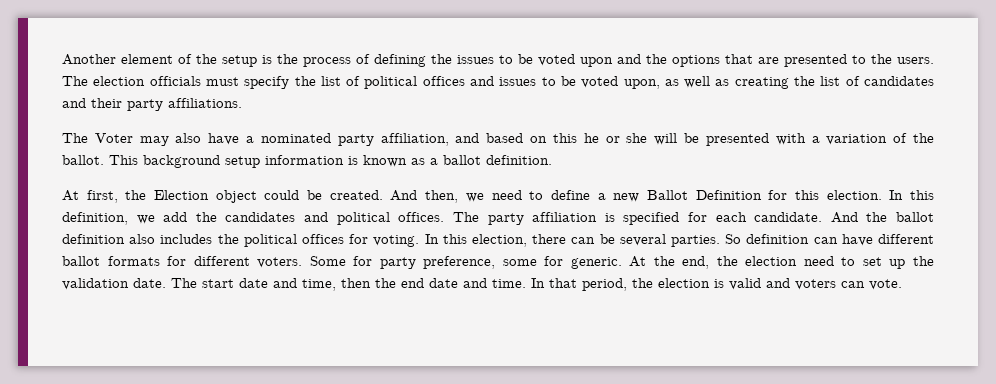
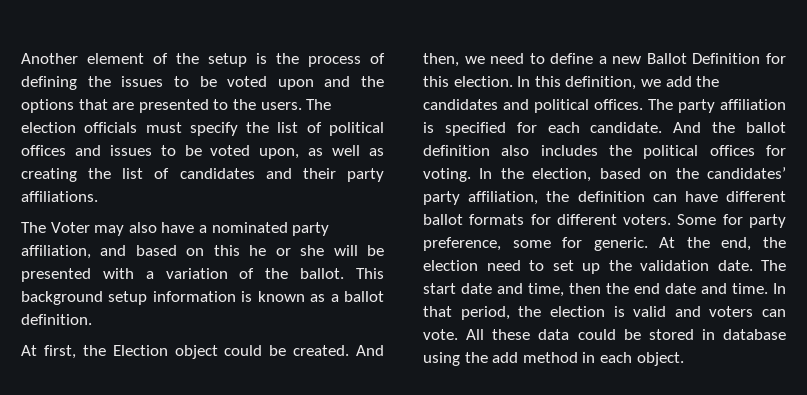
- In this election, there can be several parties. So definition can have different ballot formats for different voters.
+ In the election, based on the candidates’ party affiliation, the definition can have different ballot formats for different voters.
+ All these data could be stored in database using the add method in each object.

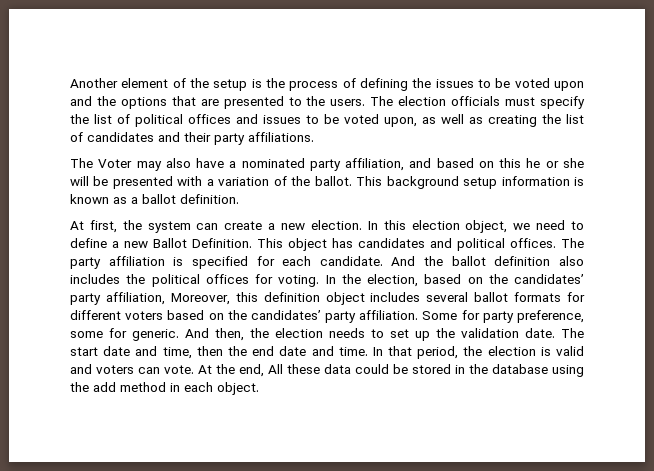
- At first, the Election object could be created. And then, we need to define a new Ballot Definition for this election. In this definition, we add the candidates and political offices.
+ At first, the system can create a new election. In this election object, we need to define a new Ballot Definition. This object has candidates and political offices.
- In the election, based on the candidates’ party affiliation, the definition can have different ballot formats for different voters.
+ In the election, based on the candidates’ party affiliation, Moreover, this definition object includes several ballot formats for different voters based on the candidates’ party affiliation.
- At the end, the election need to set up the validation date.
+ And then, the election needs to set up the validation date.
- All these data could be stored in database using the add method in each object.
+ At the end, All these data could be stored in the database using the add method in each object.

